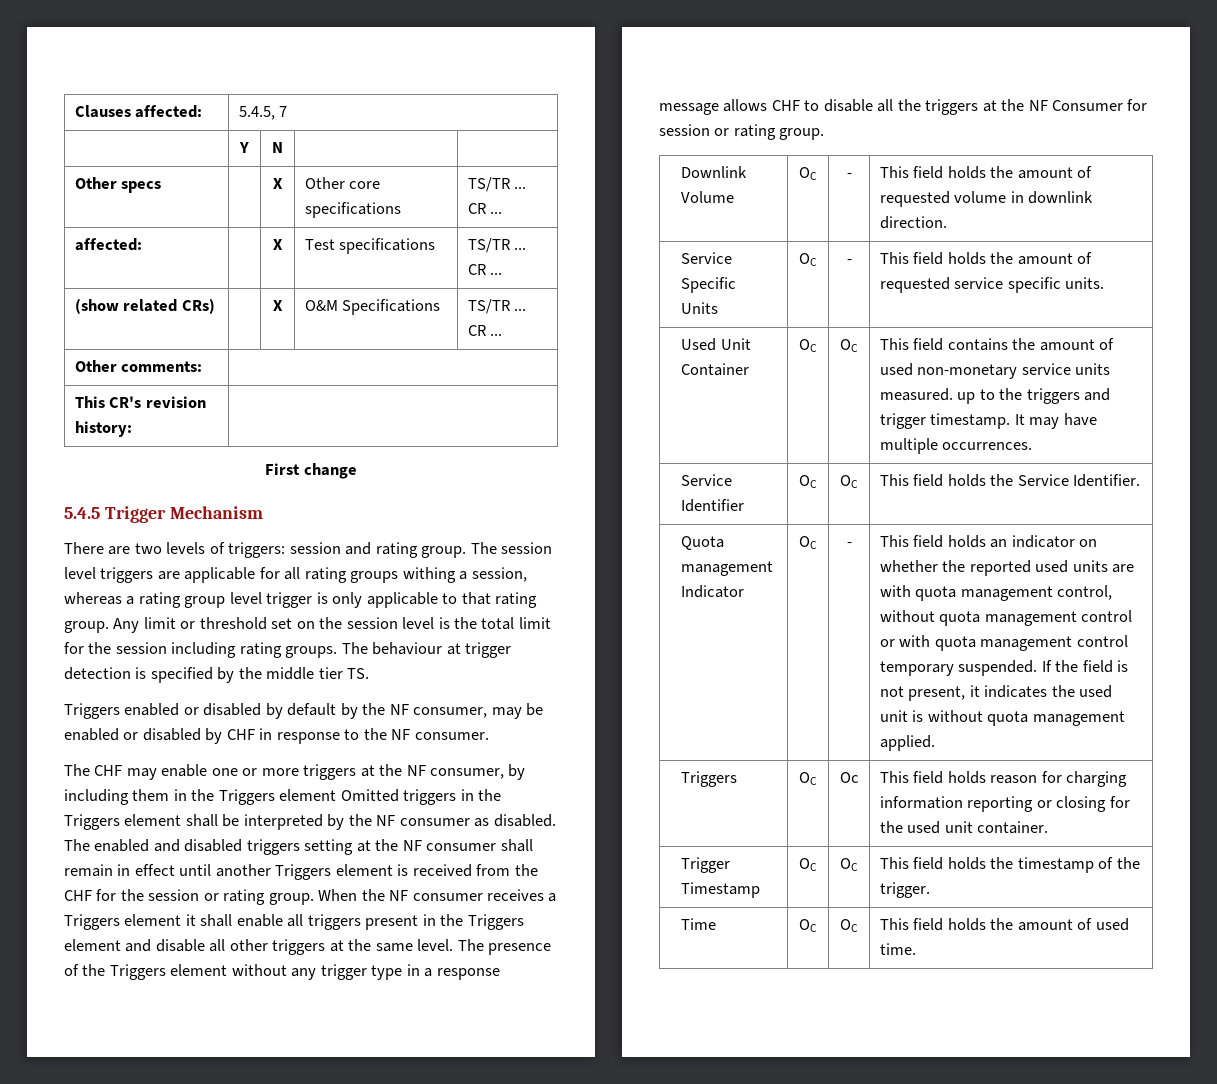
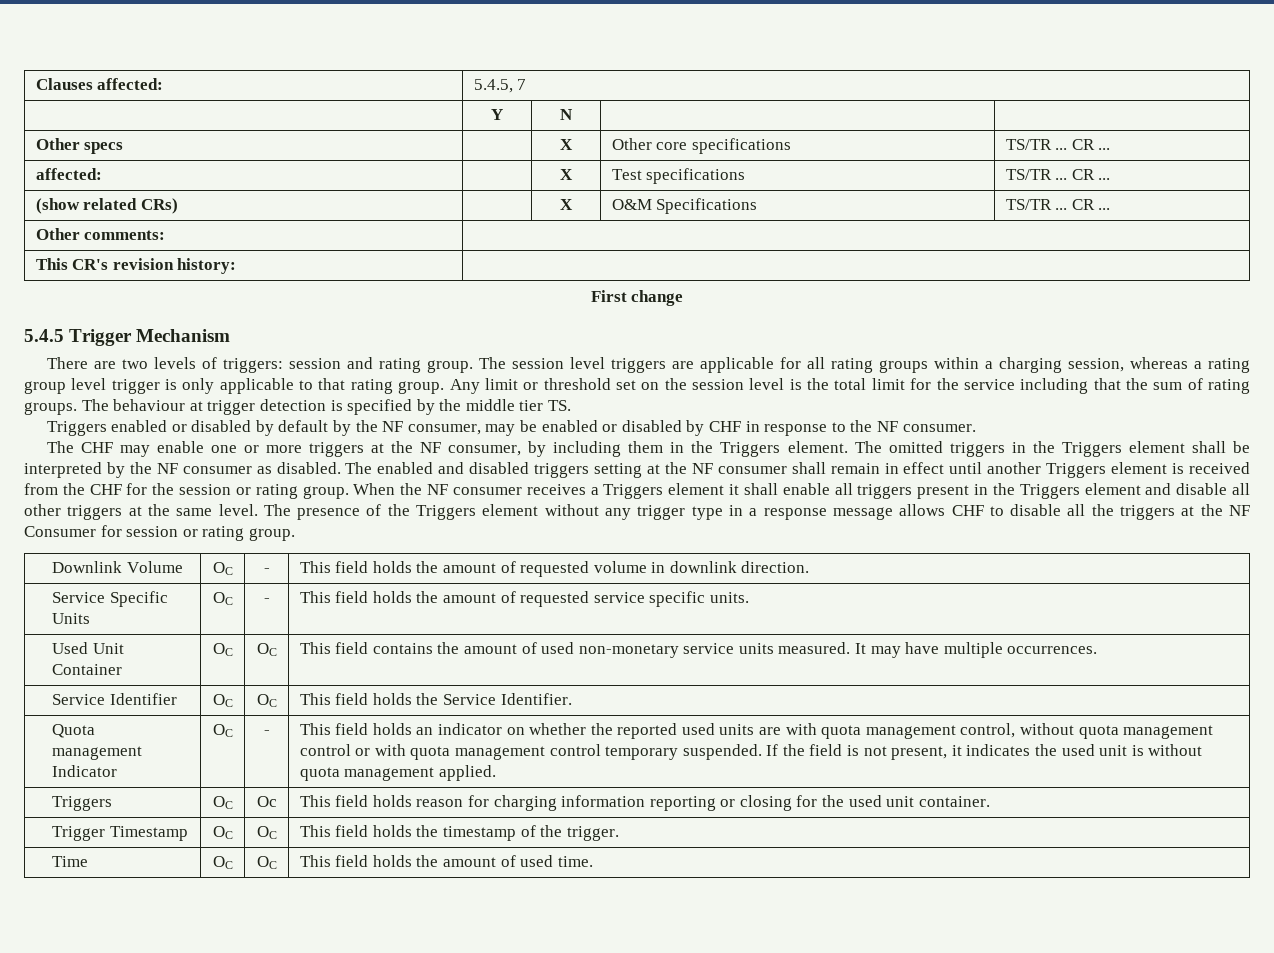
- The session level triggers are applicable for all rating groups withing a session, whereas a rating group level trigger is only applicable to that rating group.
+ The session level triggers are applicable for all rating groups within a charging session, whereas a rating group level trigger is only applicable to that rating group.
- Any limit or threshold set on the session level is the total limit for the session including rating groups.
+ Any limit or threshold set on the session level is the total limit for the service including that the sum of rating groups.
- The CHF may enable one or more triggers at the NF consumer, by including them in the Triggers element Omitted triggers in the Triggers element shall be interpreted by the NF consumer as disabled.
+ The CHF may enable one or more triggers at the NF consumer, by including them in the Triggers element. The omitted triggers in the Triggers element shall be interpreted by the NF consumer as disabled.
- Used Unit Container | OC | OC | This field contains the amount of used non-monetary service units measured. up to the triggers and trigger timestamp. It may have multiple occurrences.
+ Used Unit Container | OC | OC | This field contains the amount of used non-monetary service units measured. It may have multiple occurrences.

